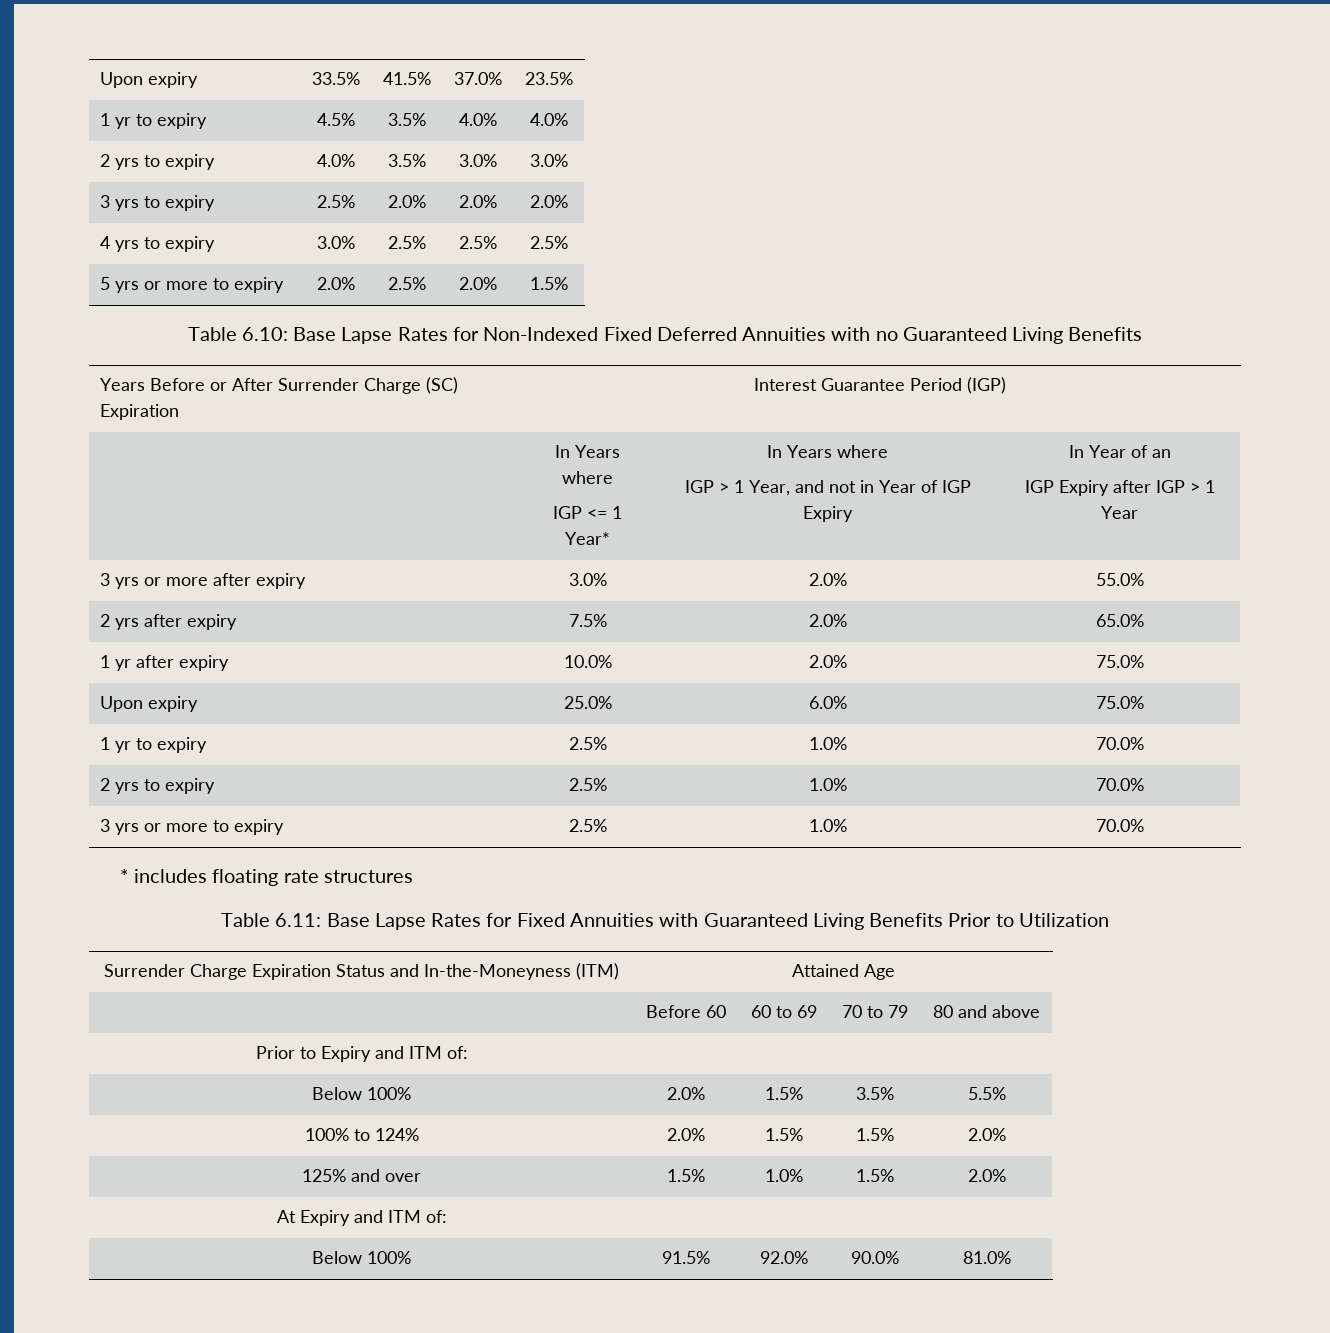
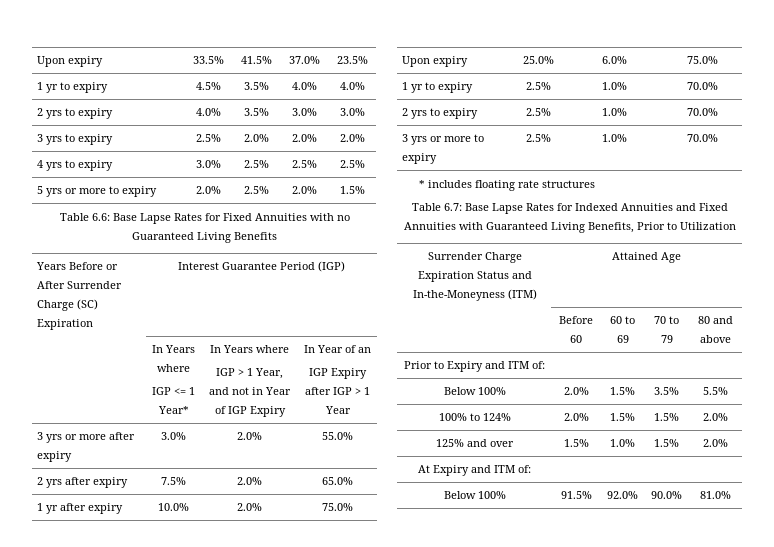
- Table 6.10: Base Lapse Rates for Non-Indexed Fixed Deferred Annuities with no Guaranteed Living Benefits
+ Table 6.6: Base Lapse Rates for Fixed Annuities with no Guaranteed Living Benefits
- Table 6.11: Base Lapse Rates for Fixed Annuities with Guaranteed Living Benefits Prior to Utilization
+ Table 6.7: Base Lapse Rates for Indexed Annuities and Fixed Annuities with Guaranteed Living Benefits, Prior to Utilization

